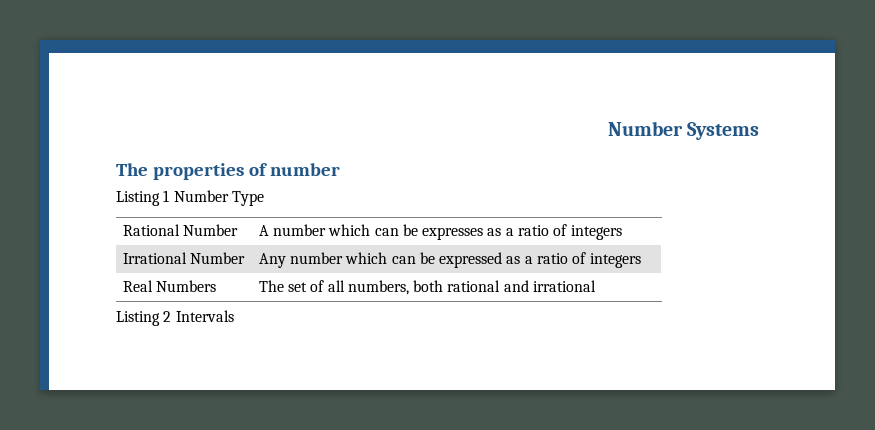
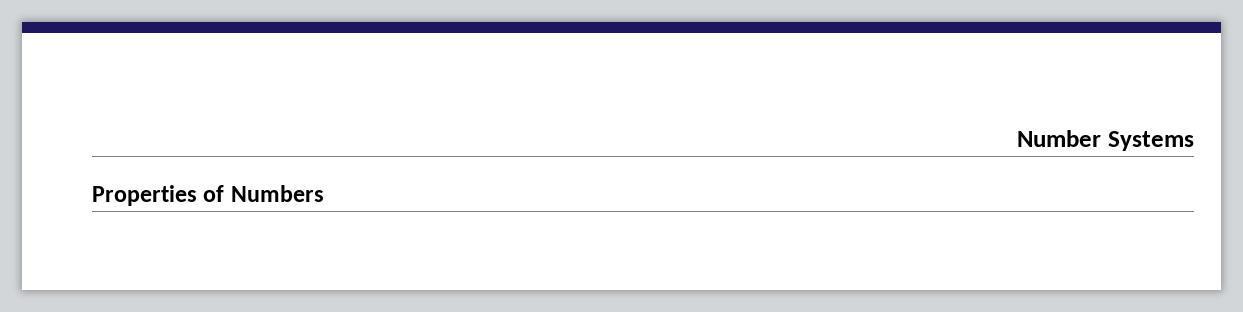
- The properties of number
- Listing 1 Number Type
- Rational Number | A number which can be expresses as a ratio of integers
- Irrational Number | Any number which can be expressed as a ratio of integers
- Real Numbers | The set of all numbers, both rational and irrational
- Listing 2 Intervals
+ Properties of Numbers

